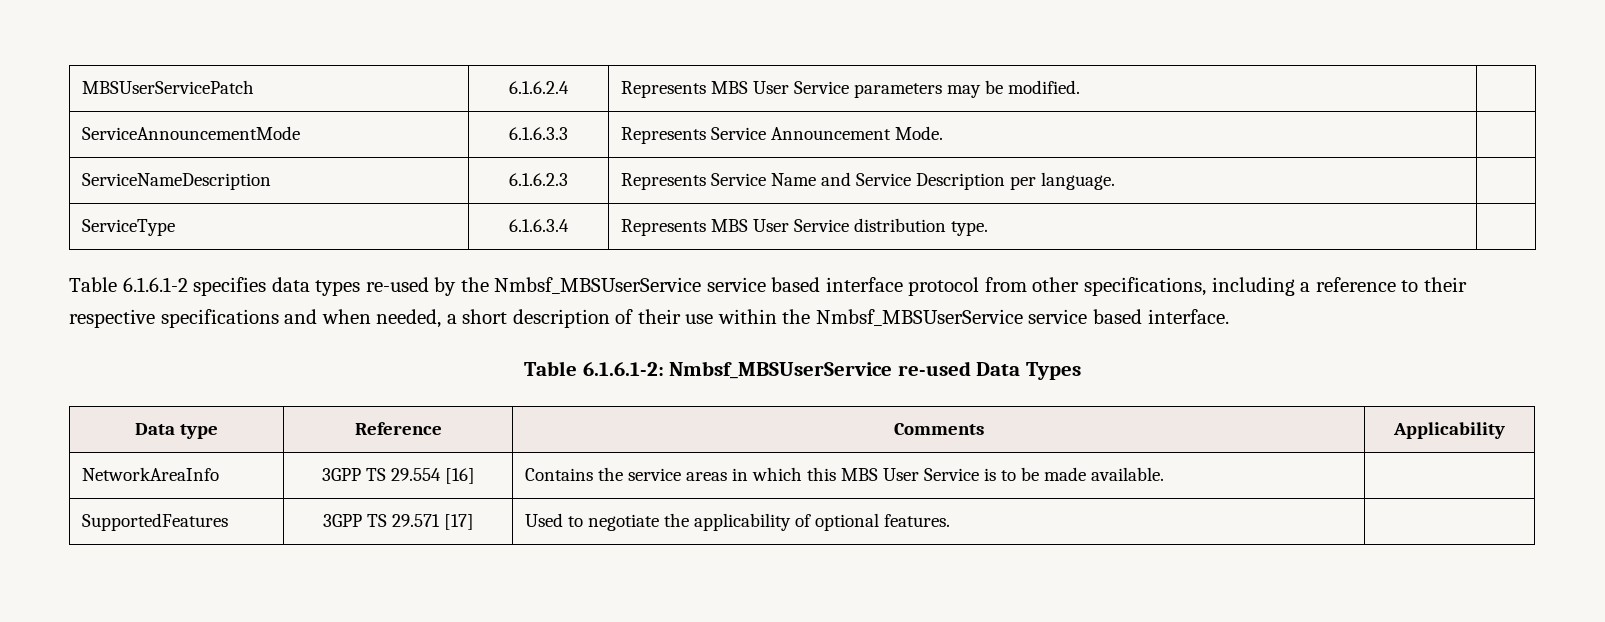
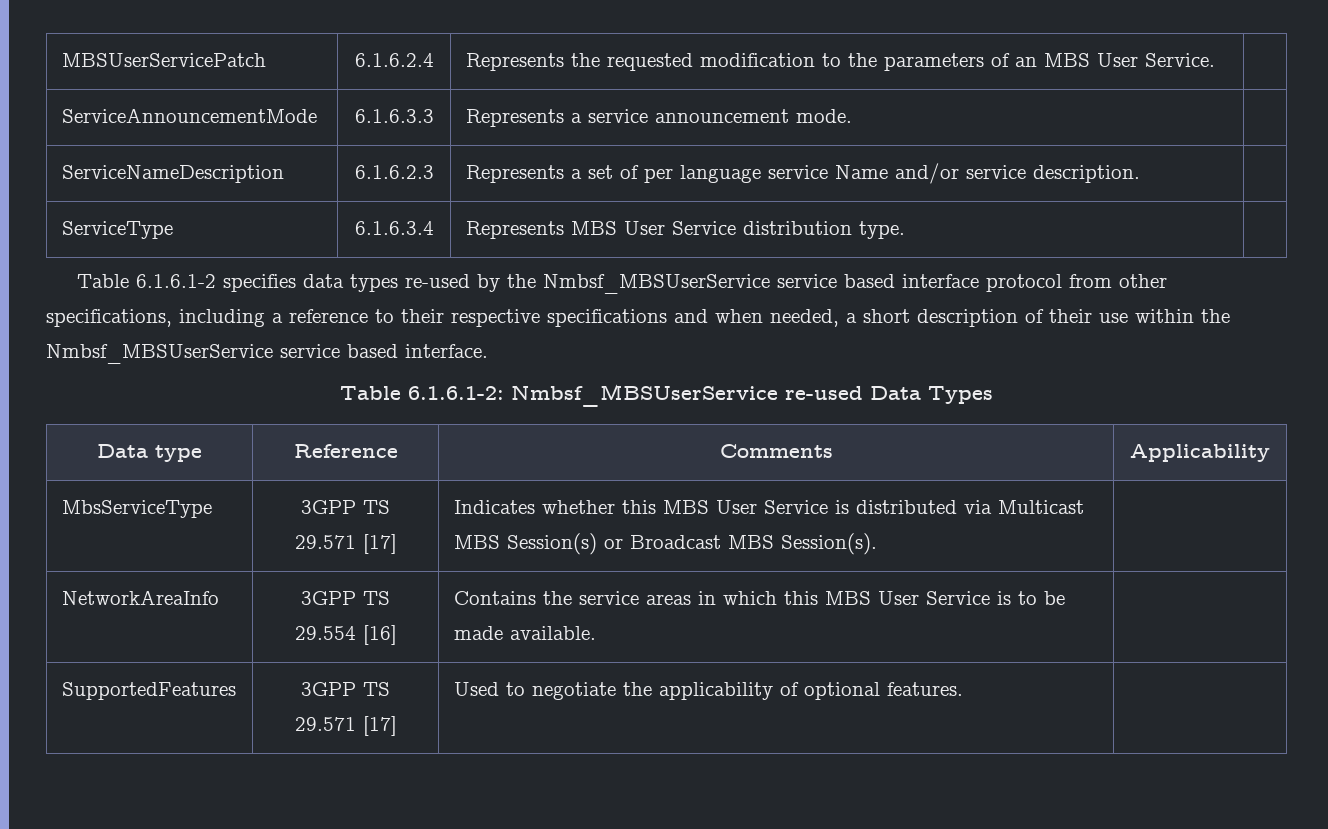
- MBSUserServicePatch | 6.1.6.2.4 | Represents MBS User Service parameters may be modified. |
+ MBSUserServicePatch | 6.1.6.2.4 | Represents the requested modification to the parameters of an MBS User Service. |
- ServiceAnnouncementMode | 6.1.6.3.3 | Represents Service Announcement Mode. |
+ ServiceAnnouncementMode | 6.1.6.3.3 | Represents a service announcement mode. |
- ServiceNameDescription | 6.1.6.2.3 | Represents Service Name and Service Description per language. |
+ ServiceNameDescription | 6.1.6.2.3 | Represents a set of per language service Name and/or service description. |
+ MbsServiceType | 3GPP TS 29.571 [17] | Indicates whether this MBS User Service is distributed via Multicast MBS Session(s) or Broadcast MBS Session(s). |

